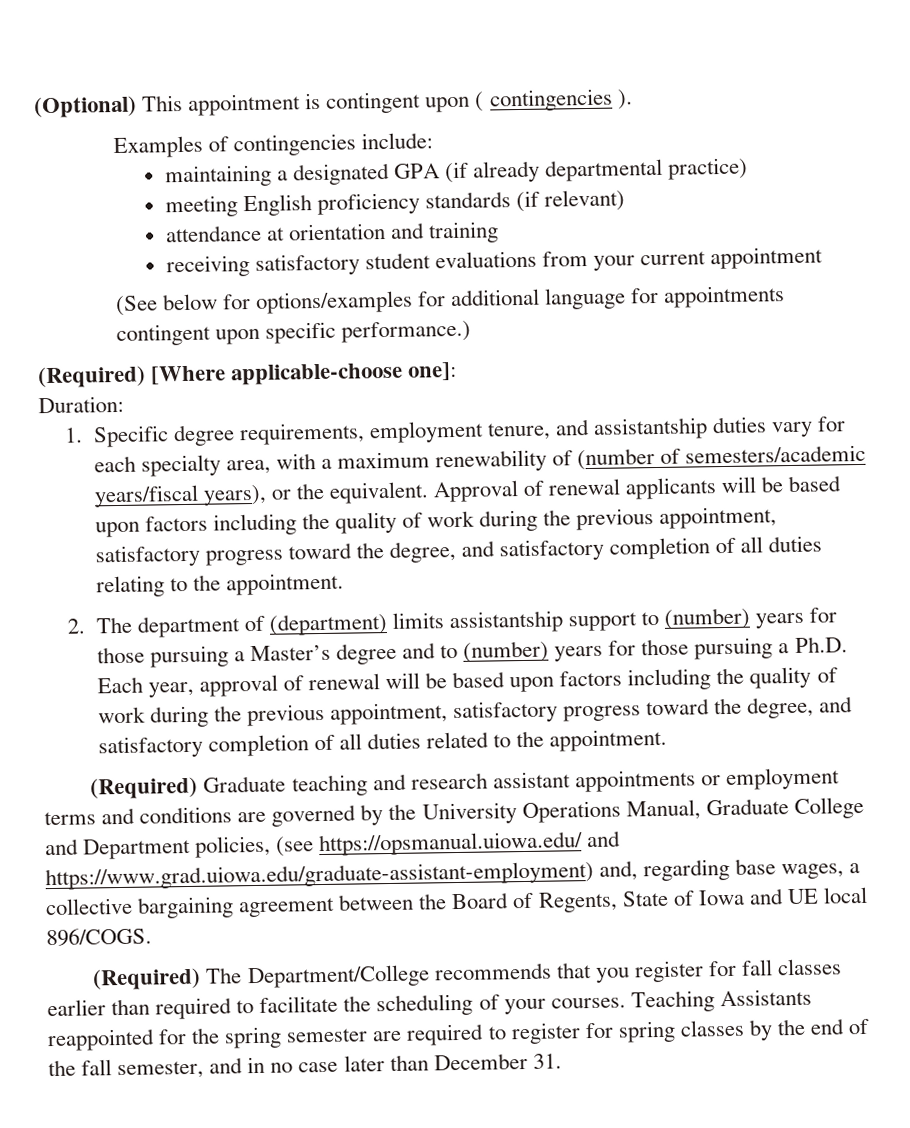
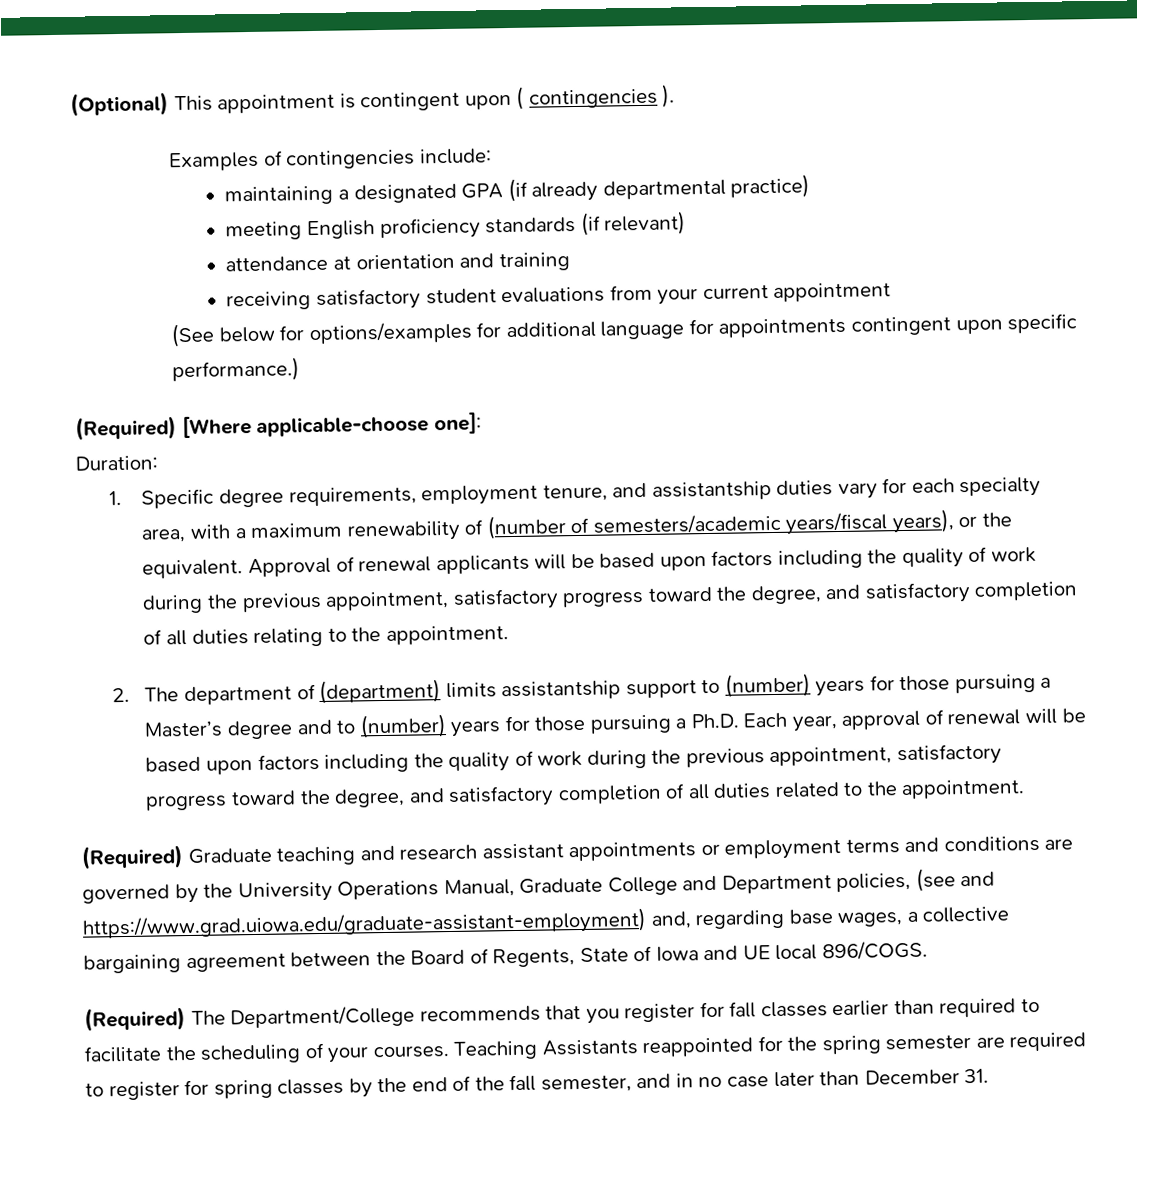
- (Required) Graduate teaching and research assistant appointments or employment terms and conditions are governed by the University Operations Manual, Graduate College and Department policies, (see https://opsmanual.uiowa.edu/ and https://www.grad.uiowa.edu/graduate-assistant-employment) and, regarding base wages, a collective bargaining agreement between the Board of Regents, State of Iowa and UE local 896/COGS.
+ (Required) Graduate teaching and research assistant appointments or employment terms and conditions are governed by the University Operations Manual, Graduate College and Department policies, (see and https://www.grad.uiowa.edu/graduate-assistant-employment) and, regarding base wages, a collective bargaining agreement between the Board of Regents, State of Iowa and UE local 896/COGS.

